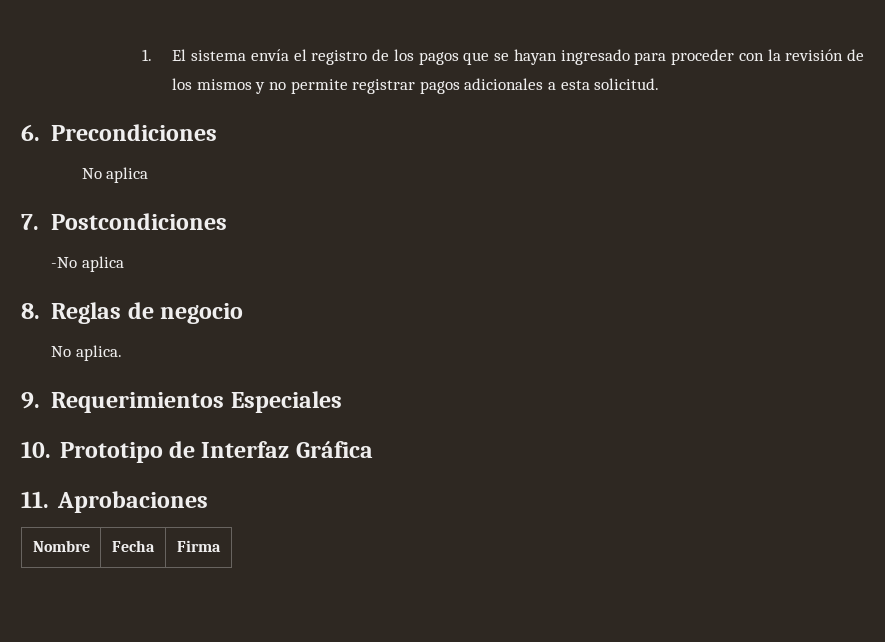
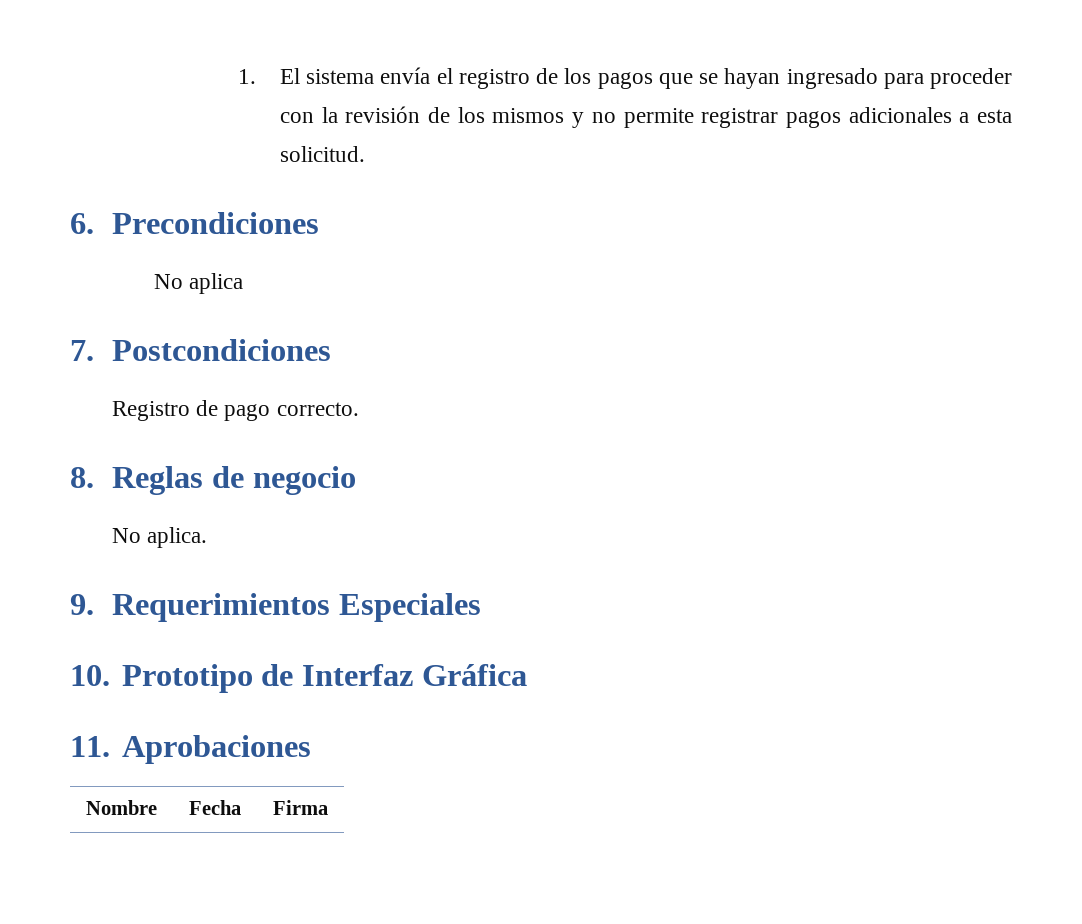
- -No aplica
+ Registro de pago correcto.

